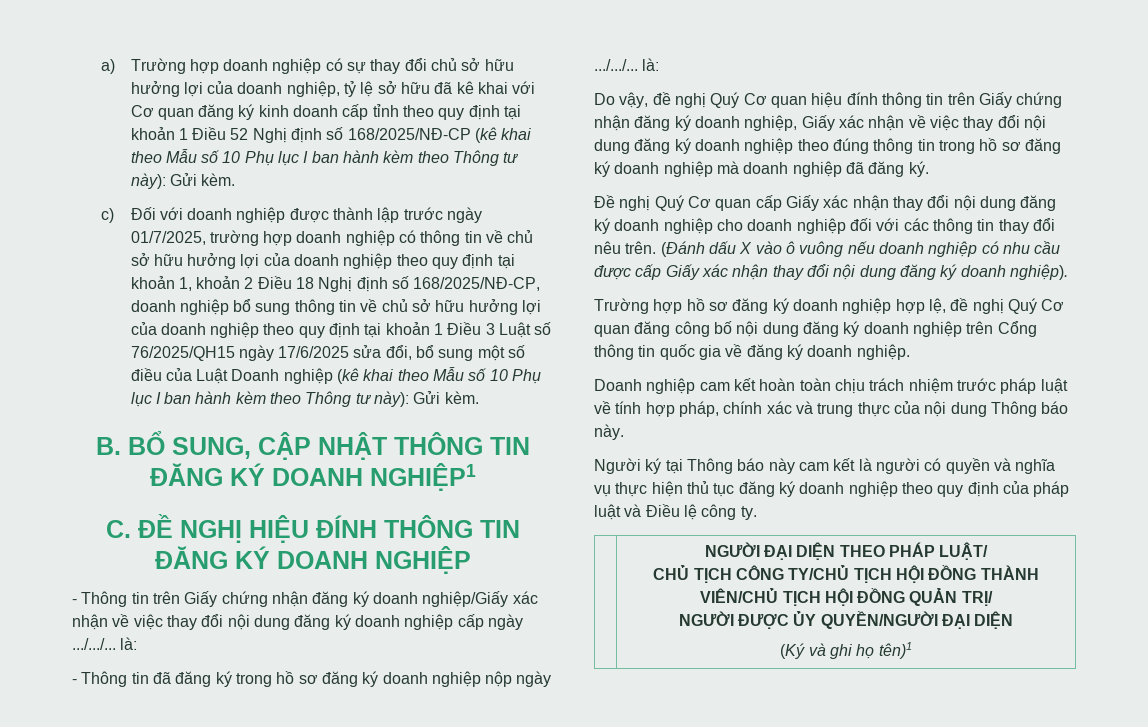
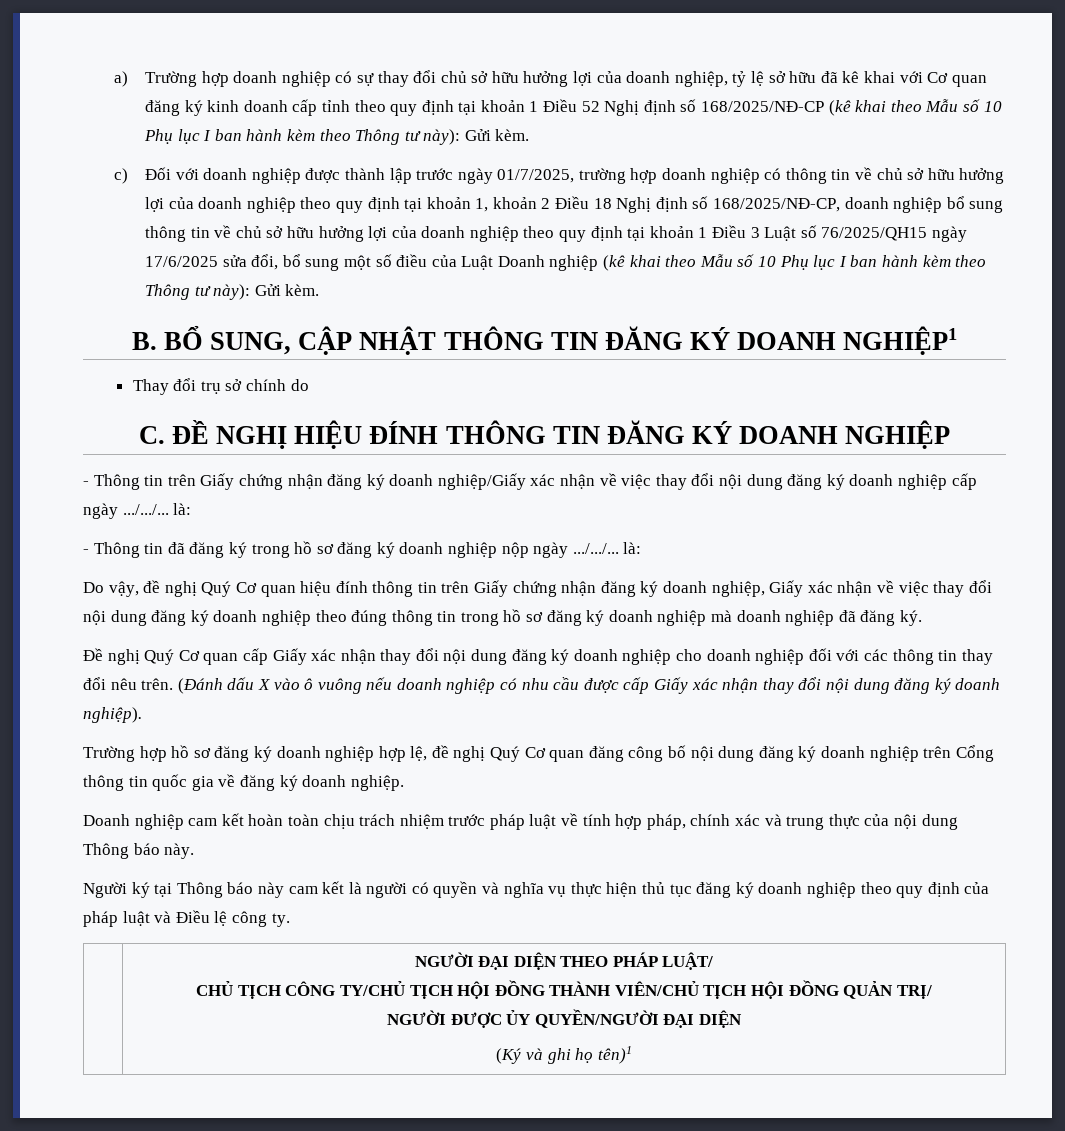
+ Thay đổi trụ sở chính do

